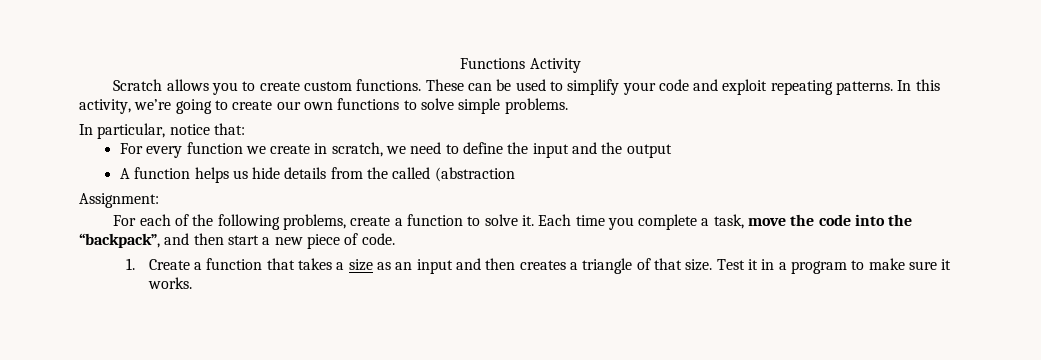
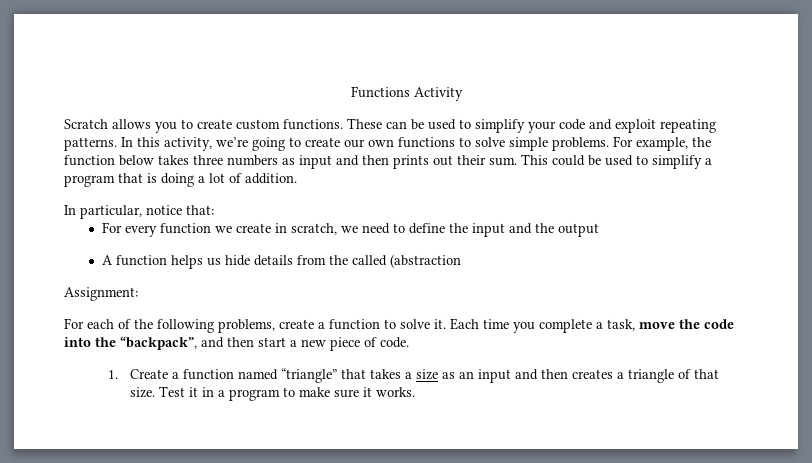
+ For example, the function below takes three numbers as input and then prints out their sum. This could be used to simplify a program that is doing a lot of addition.
- 1. Create a function that takes a size as an input and then creates a triangle of that size.
+ 1. Create a function named “triangle” that takes a size as an input and then creates a triangle of that size.

